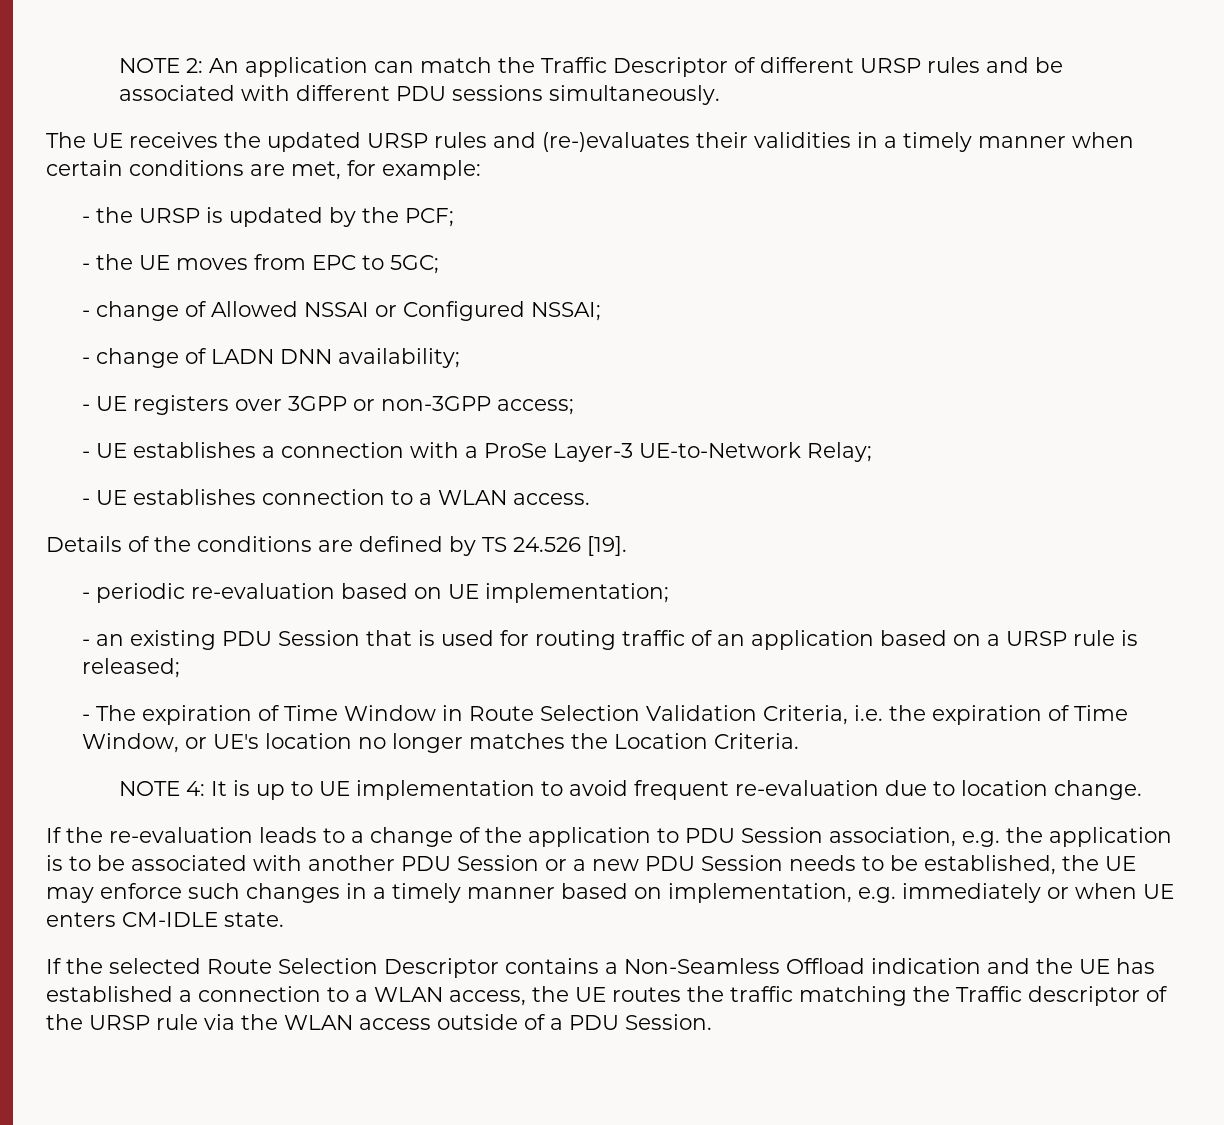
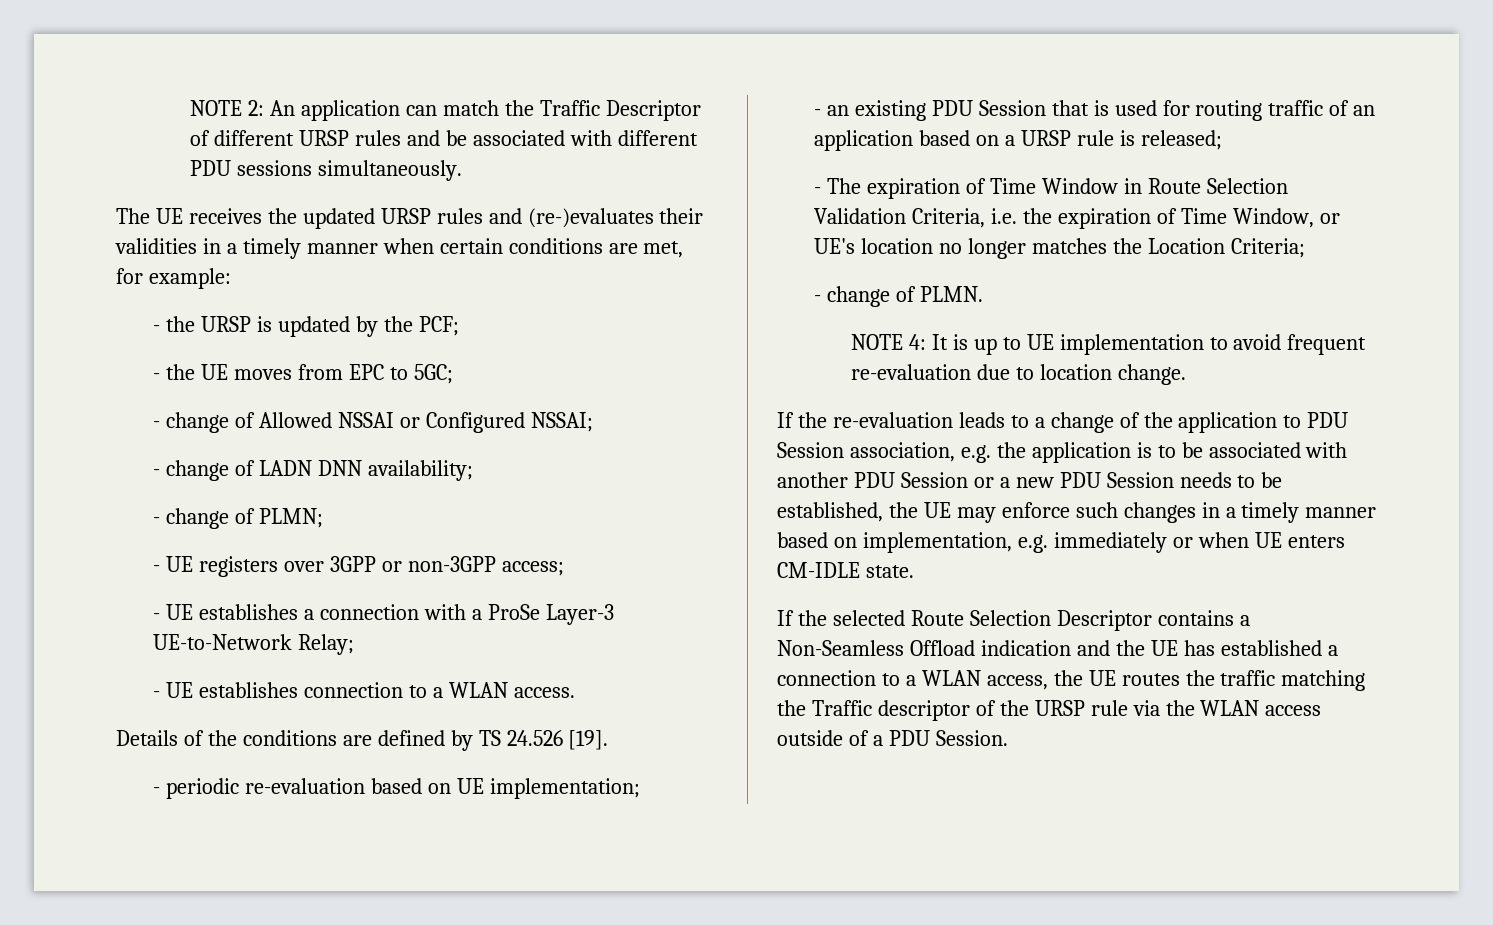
+ - change of PLMN;
- - The expiration of Time Window in Route Selection Validation Criteria, i.e. the expiration of Time Window, or UE's location no longer matches the Location Criteria.
+ - The expiration of Time Window in Route Selection Validation Criteria, i.e. the expiration of Time Window, or UE's location no longer matches the Location Criteria;
+ - change of PLMN.

